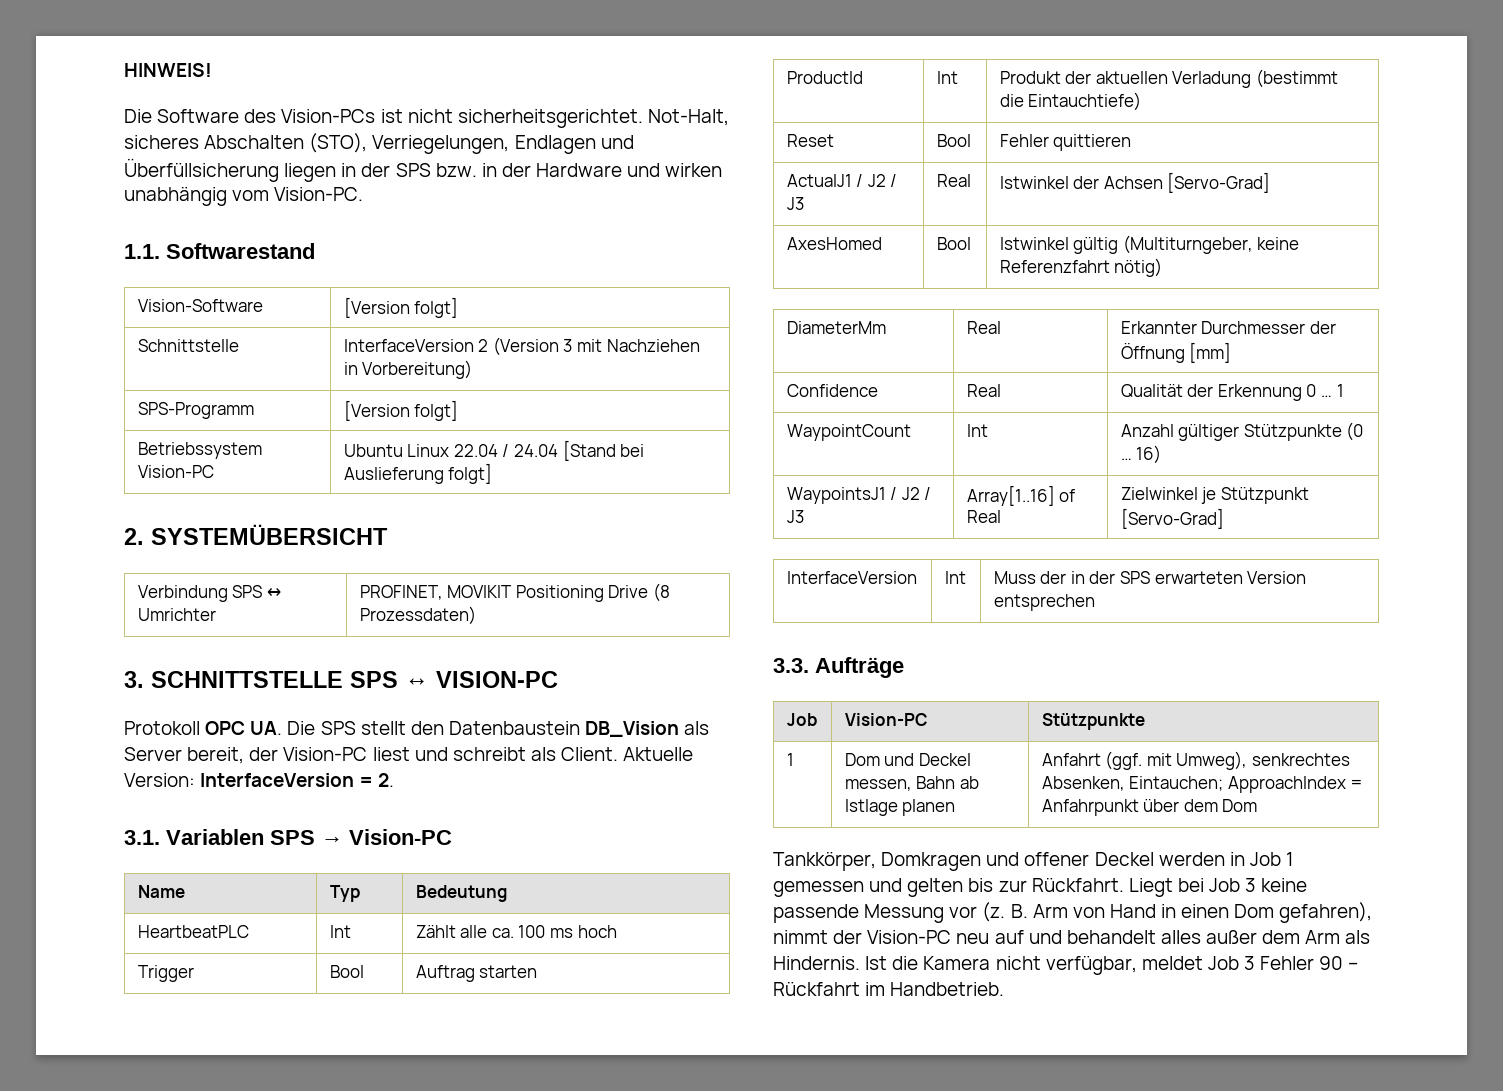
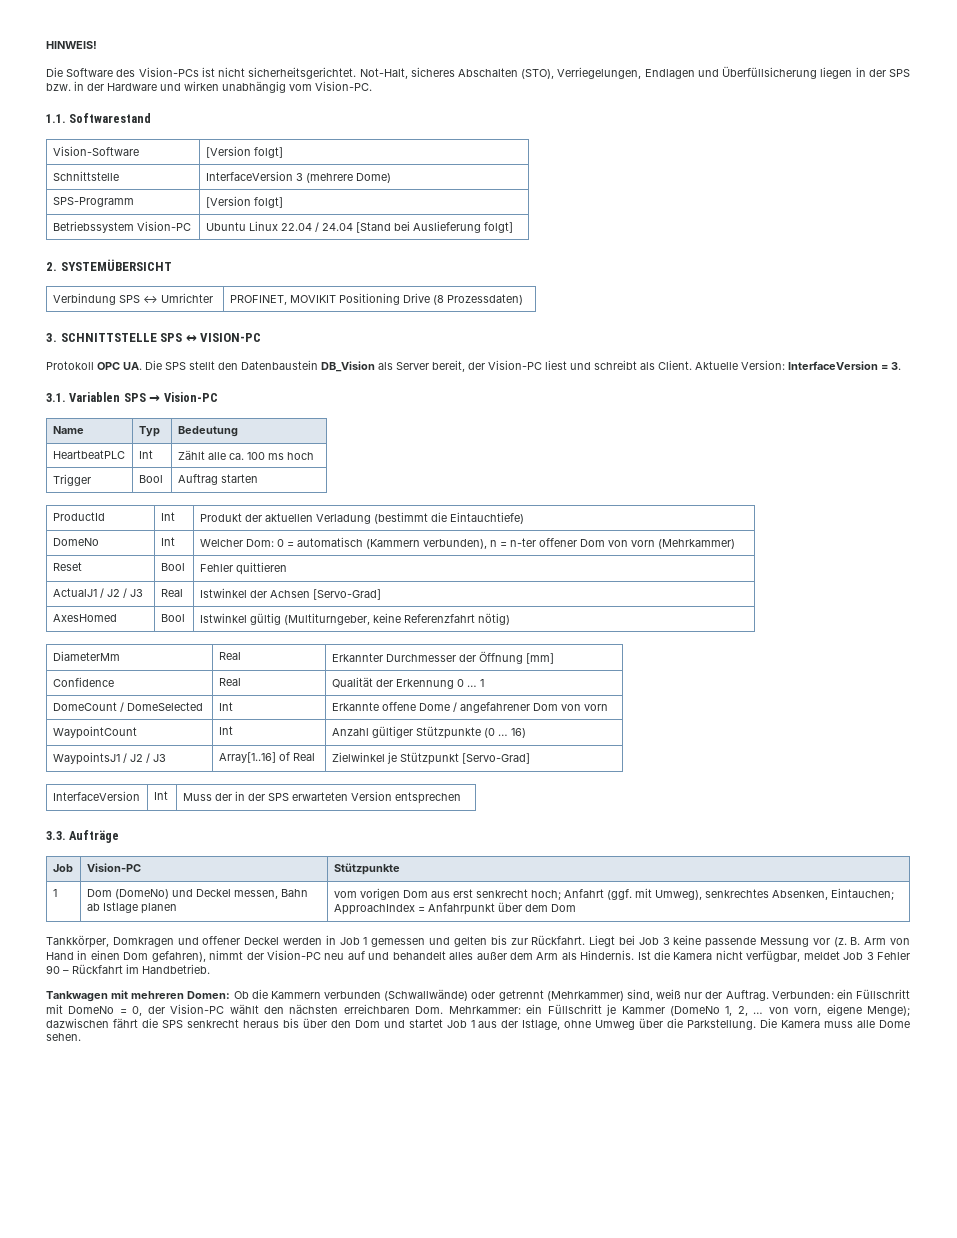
- Schnittstelle | InterfaceVersion 2 (Version 3 mit Nachziehen in Vorbereitung)
+ Schnittstelle | InterfaceVersion 3 (mehrere Dome)
- Aktuelle Version: InterfaceVersion = 2.
+ Aktuelle Version: InterfaceVersion = 3.
+ DomeNo | Int | Welcher Dom: 0 = automatisch (Kammern verbunden), n = n-ter offener Dom von vorn (Mehrkammer)
+ DomeCount / DomeSelected | Int | Erkannte offene Dome / angefahrener Dom von vorn
- 1 | Dom und Deckel messen, Bahn ab Istlage planen | Anfahrt (ggf. mit Umweg), senkrechtes Absenken, Eintauchen; ApproachIndex = Anfahrpunkt über dem Dom
+ 1 | Dom (DomeNo) und Deckel messen, Bahn ab Istlage planen | vom vorigen Dom aus erst senkrecht hoch; Anfahrt (ggf. mit Umweg), senkrechtes Absenken, Eintauchen; ApproachIndex = Anfahrpunkt über dem Dom
+ Tankwagen mit mehreren Domen: Ob die Kammern verbunden (Schwallwände) oder getrennt (Mehrkammer) sind, weiß nur der Auftrag. Verbunden: ein Füllschritt mit DomeNo = 0, der Vision-PC wählt den nächsten erreichbaren Dom. Mehrkammer: ein Füllschritt je Kammer (DomeNo 1, 2, … von vorn, eigene Menge); dazwischen fährt die SPS senkrecht heraus bis über den Dom und startet Job 1 aus der Istlage, ohne Umweg über die Parkstellung. Die Kamera muss alle Dome sehen.

